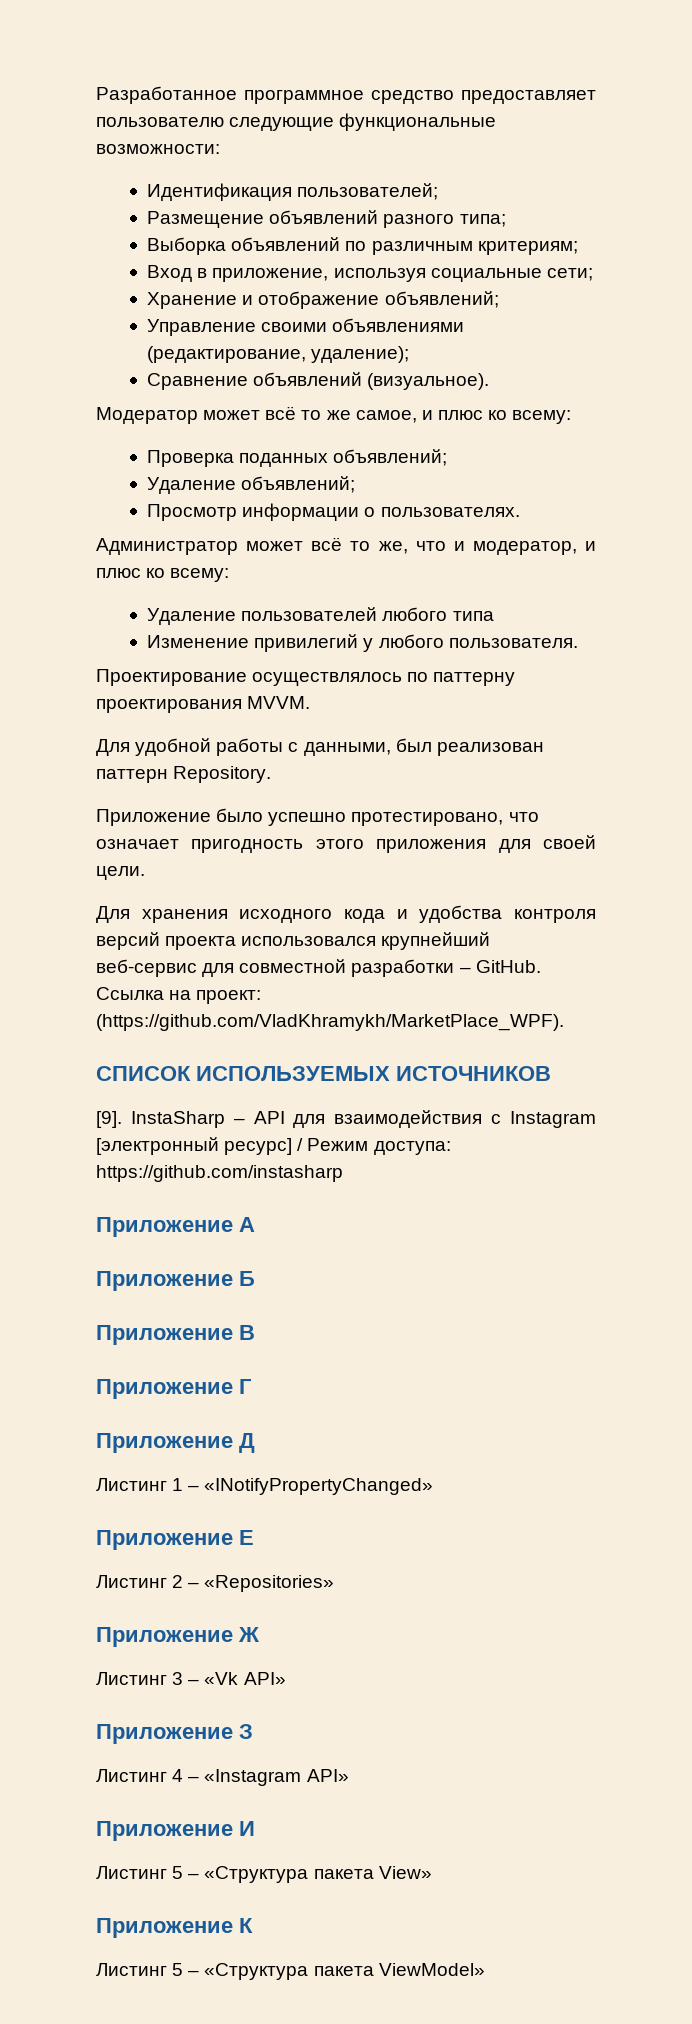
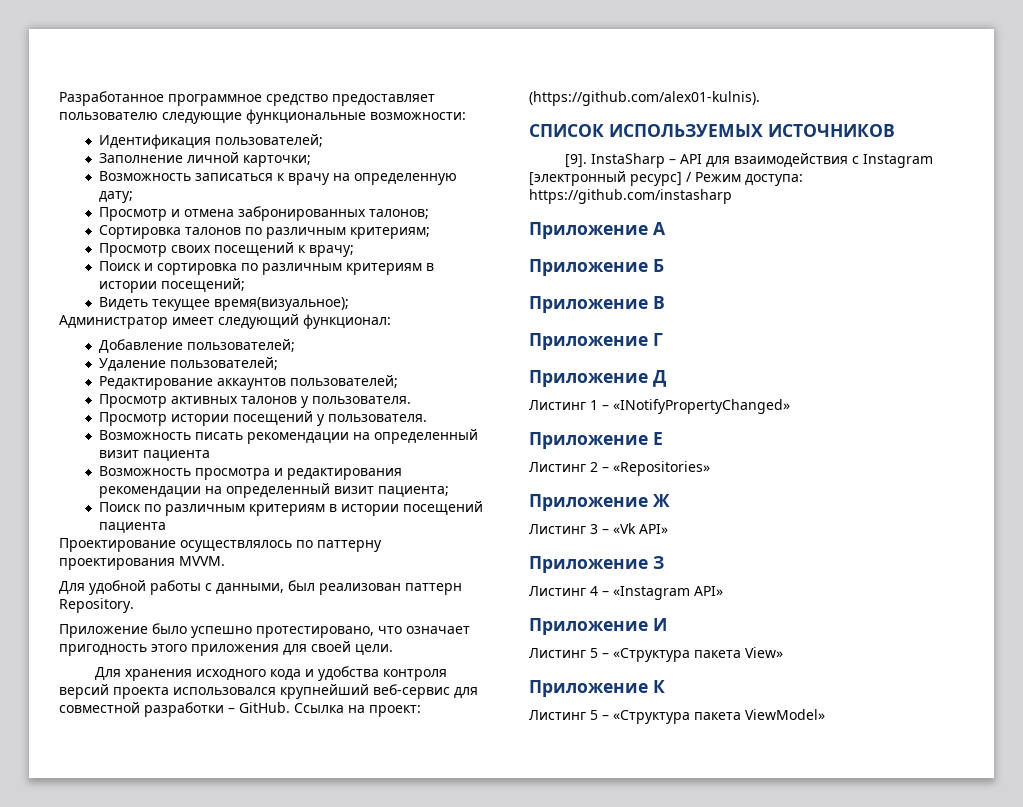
- Размещение объявлений разного типа;
- Выборка объявлений по различным критериям;
- Вход в приложение, используя социальные сети;
- Хранение и отображение объявлений;
- Управление своими объявлениями (редактирование, удаление);
- Сравнение объявлений (визуальное).
- Модератор может всё то же самое, и плюс ко всему:
- Проверка поданных объявлений;
- Удаление объявлений;
- Просмотр информации о пользователях.
- Администратор может всё то же, что и модератор, и плюс ко всему:
- Удаление пользователей любого типа
- Изменение привилегий у любого пользователя.
+ Заполнение личной карточки;
+ Возможность записаться к врачу на определенную дату;
+ Просмотр и отмена забронированных талонов;
+ Сортировка талонов по различным критериям;
+ Просмотр своих посещений к врачу;
+ Поиск и сортировка по различным критериям в истории посещений;
+ Видеть текущее время(визуальное);
+ Администратор имеет следующий функционал:
+ Добавление пользователей;
+ Удаление пользователей;
+ Редактирование аккаунтов пользователей;
+ Просмотр активных талонов у пользователя.
+ Просмотр истории посещений у пользователя.
+ Возможность писать рекомендации на определенный визит пациента
+ Возможность просмотра и редактирования рекомендации на определенный визит пациента;
+ Поиск по различным критериям в истории посещений пациента
- Ссылка на проект: (https://github.com/VladKhramykh/MarketPlace_WPF).
+ Ссылка на проект: (https://github.com/alex01-kulnis).

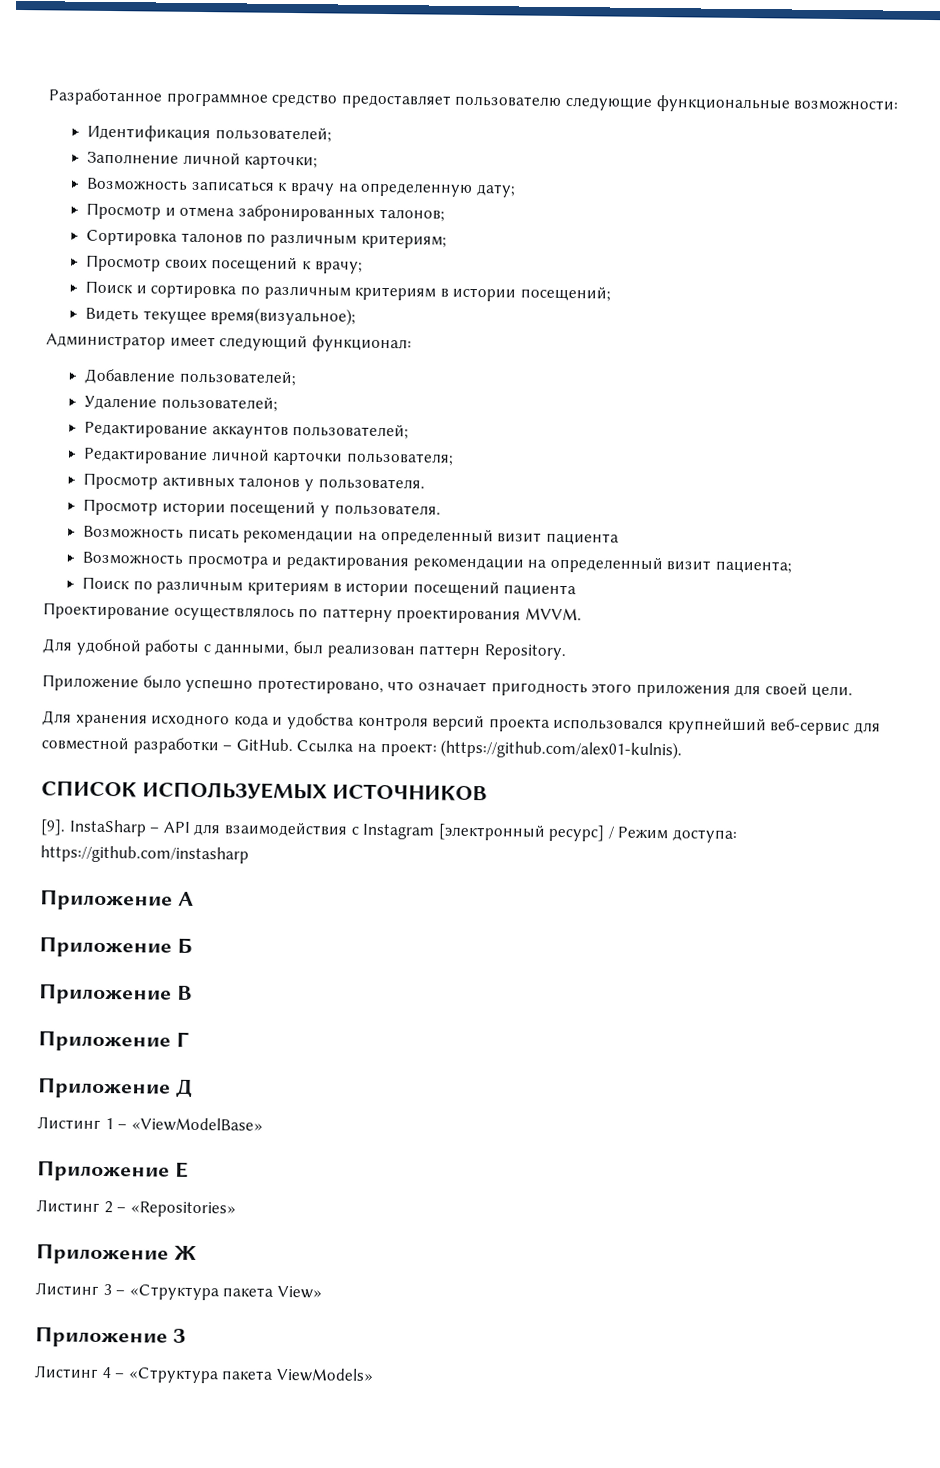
+ Редактирование личной карточки пользователя;
- Листинг 1 – «INotifyPropertyChanged»
+ Листинг 1 – «ViewModelBase»
- Листинг 3 – «Vk API»
+ Листинг 3 – «Структура пакета View»
- Листинг 4 – «Instagram API»
- Приложение И
- Листинг 5 – «Структура пакета View»
- Приложение К
- Листинг 5 – «Структура пакета ViewModel»
+ Листинг 4 – «Структура пакета ViewModels»

